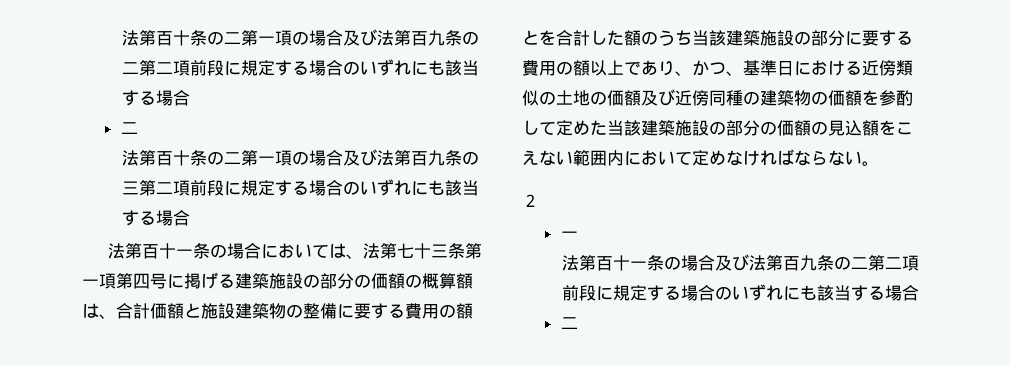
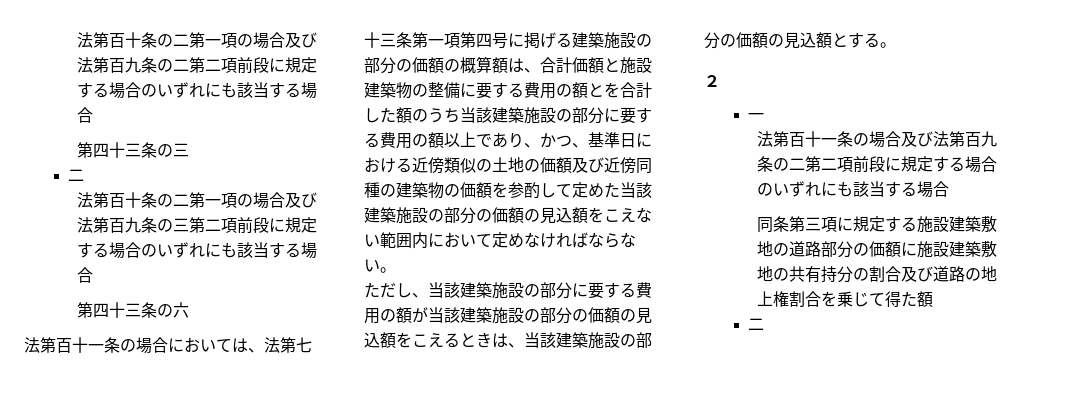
+ 第四十三条の三
+ 第四十三条の六
+ ただし、当該建築施設の部分に要する費用の額が当該建築施設の部分の価額の見込額をこえるときは、当該建築施設の部分の価額の見込額とする。
+ 同条第三項に規定する施設建築敷地の道路部分の価額に施設建築敷地の共有持分の割合及び道路の地上権割合を乗じて得た額

